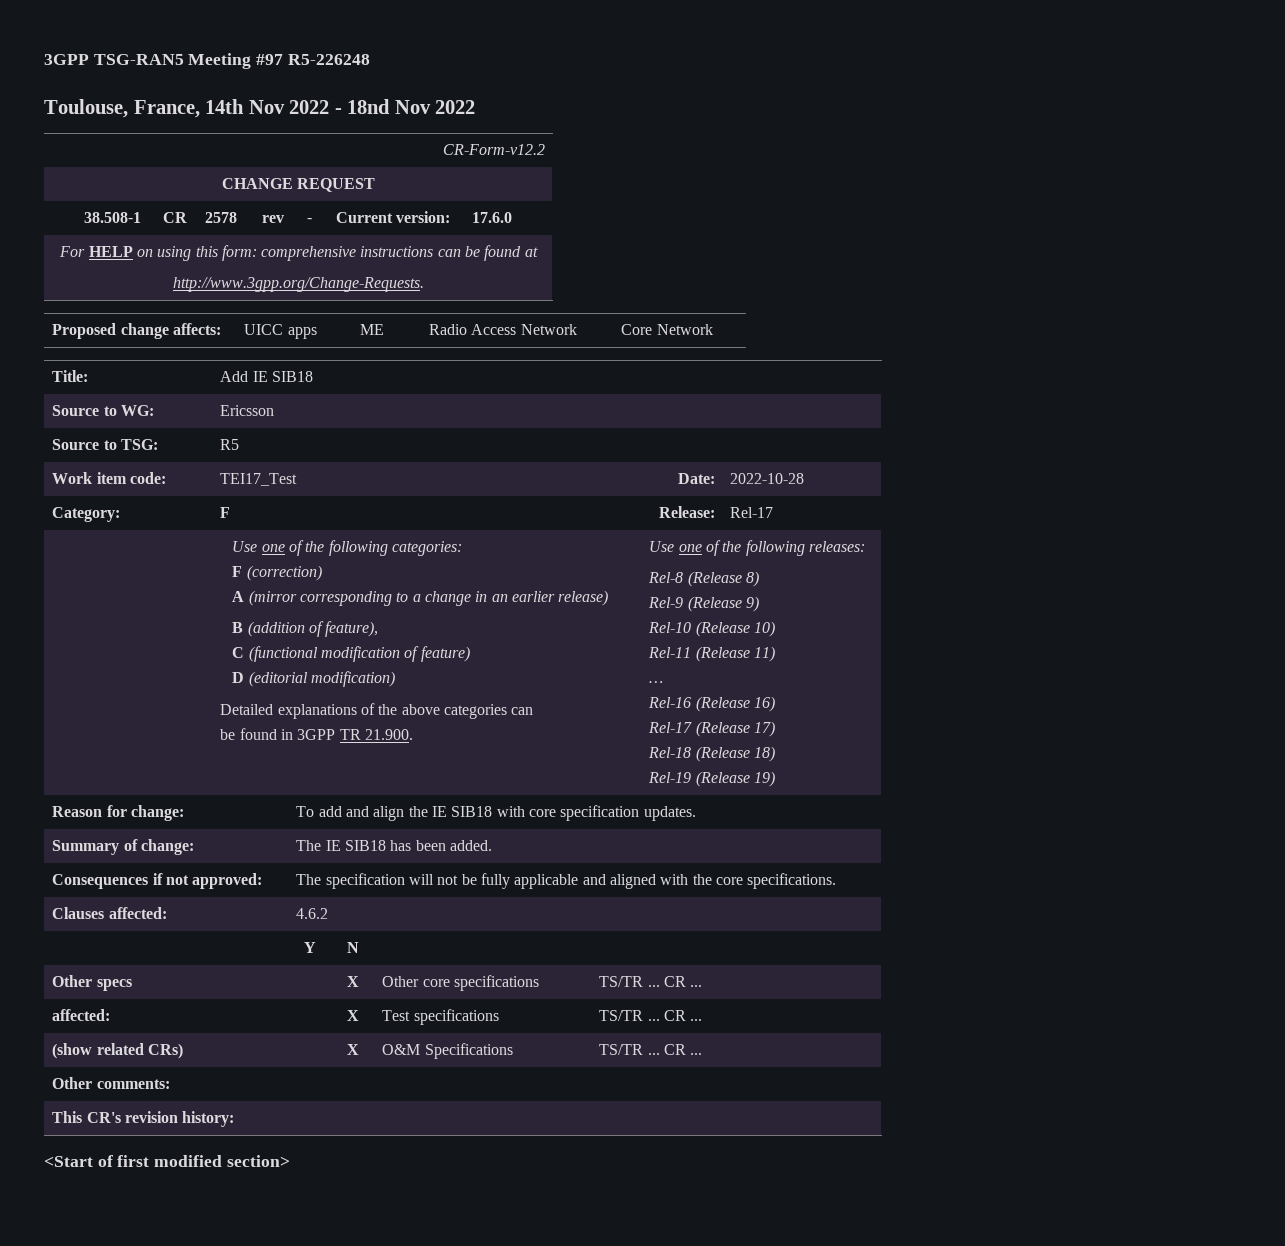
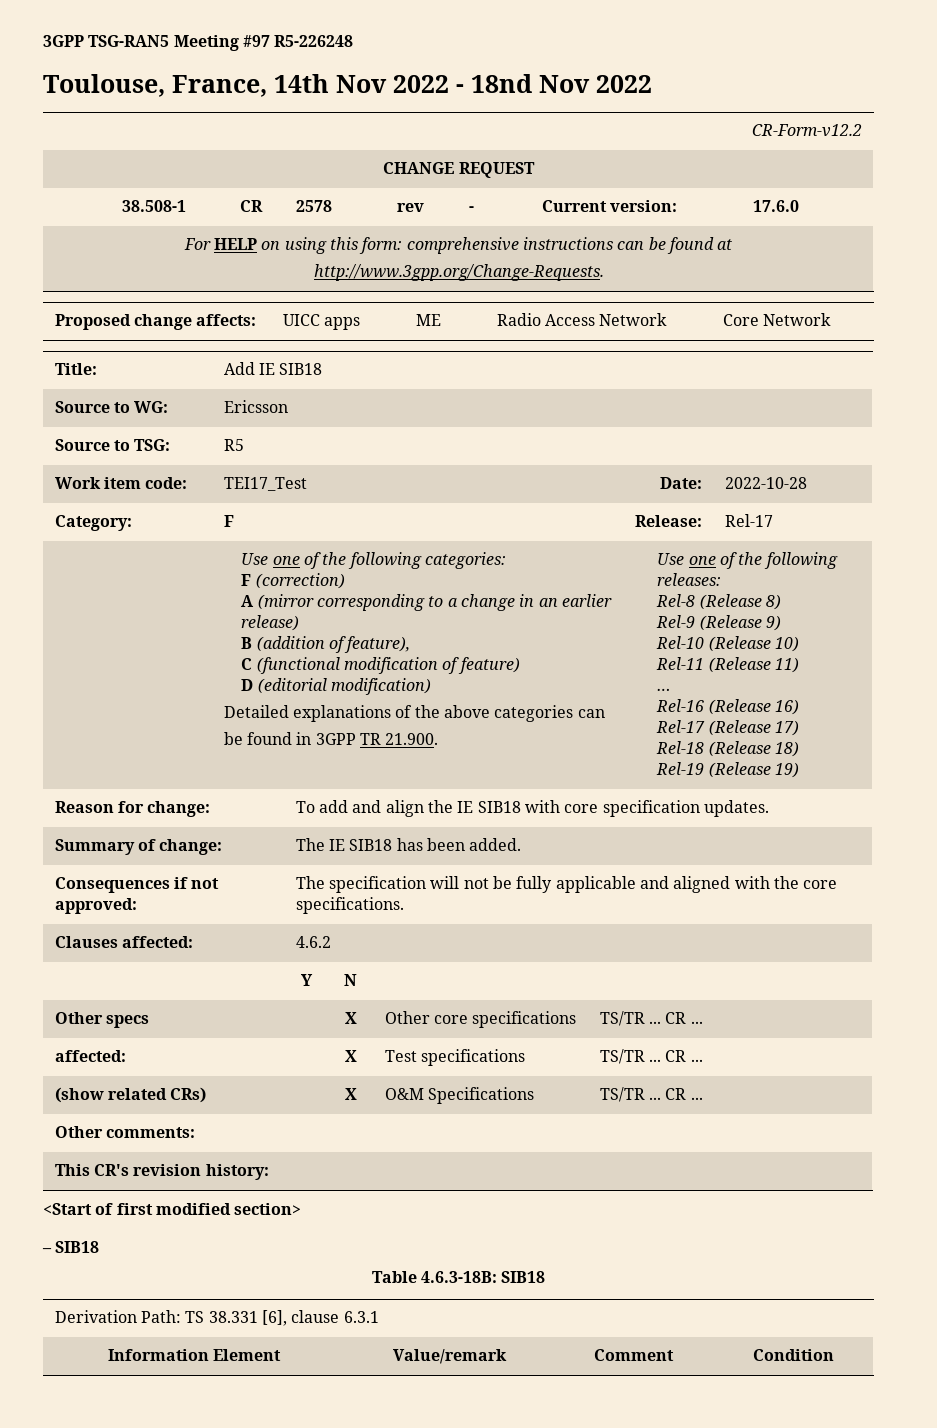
+ – SIB18
+ Table 4.6.3-18B: SIB18
+ Derivation Path: TS 38.331 [6], clause 6.3.1
+ Information Element | Value/remark | Comment | Condition

